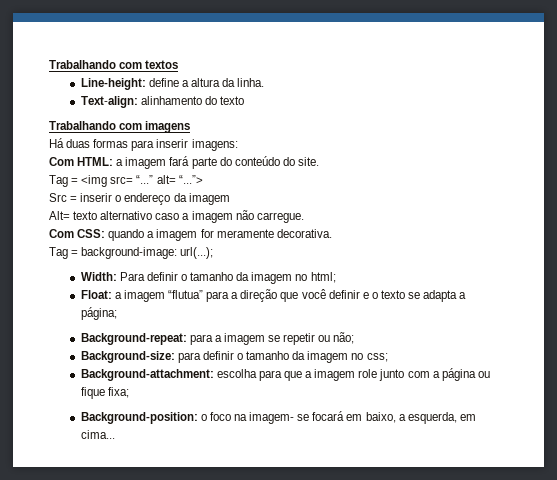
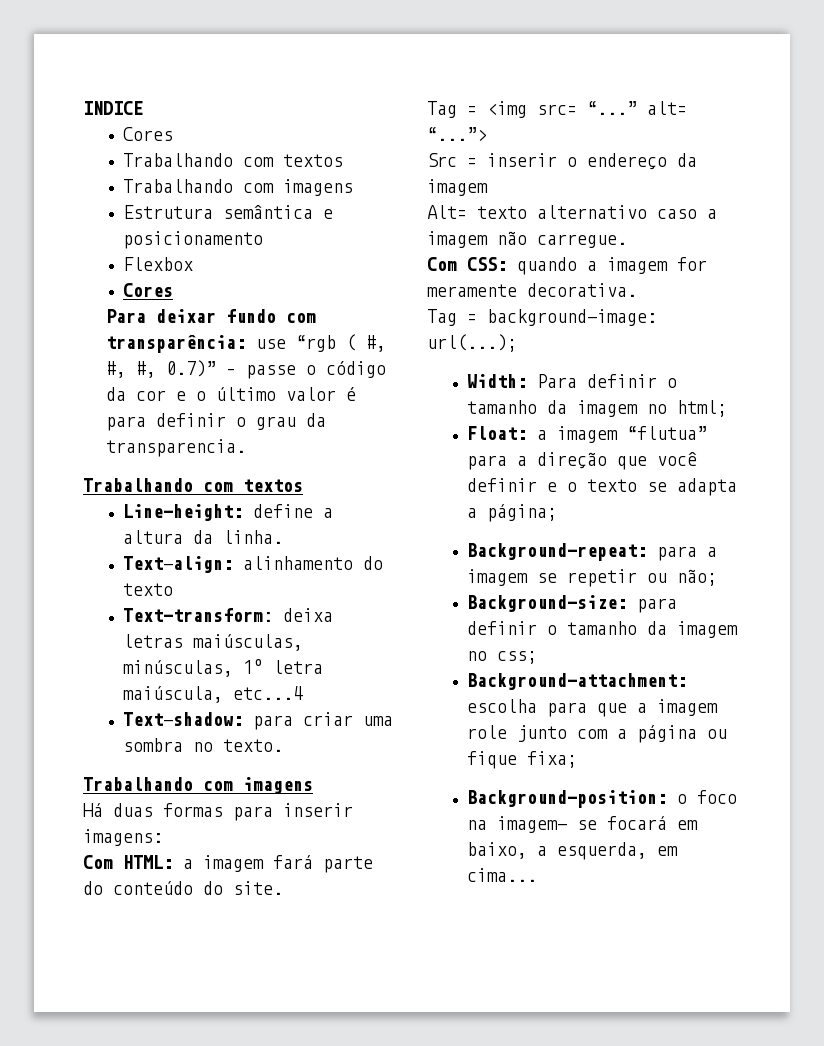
+ INDICE
+ Cores
+ Trabalhando com textos
+ Trabalhando com imagens
+ Estrutura semântica e posicionamento
+ Flexbox
+ Cores
+ Para deixar fundo com transparência: use “rgb ( #, #, #, 0.7)” – passe o código da cor e o último valor é para definir o grau da transparencia.
+ Text-transform: deixa letras maiúsculas, minúsculas, 1º letra maiúscula, etc...4
+ Text-shadow: para criar uma sombra no texto.

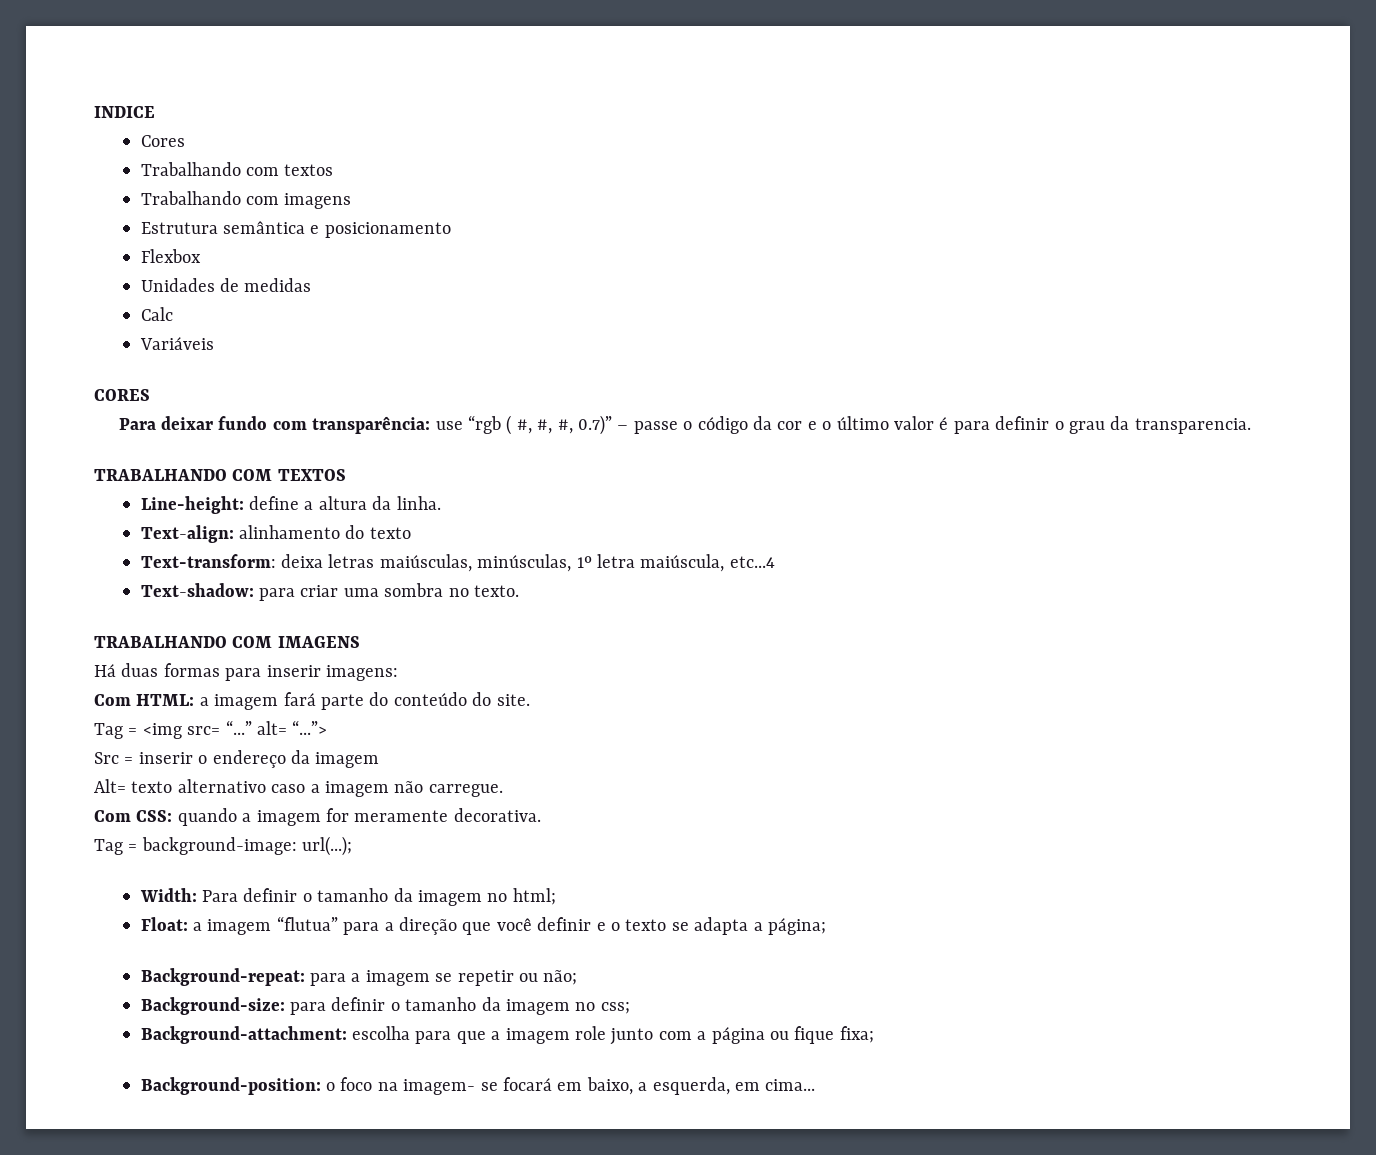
  Flexbox
- Cores
+ Unidades de medidas
+ Calc
+ Variáveis
+ CORES
  Para deixar fundo com transparência: use “rgb ( #, #, #, 0.7)” – passe o código da cor e o último valor é para definir o grau da transparencia.
- Trabalhando com textos
+ TRABALHANDO COM TEXTOS
  Text-shadow: para criar uma sombra no texto.
- Trabalhando com imagens
+ TRABALHANDO COM IMAGENS

